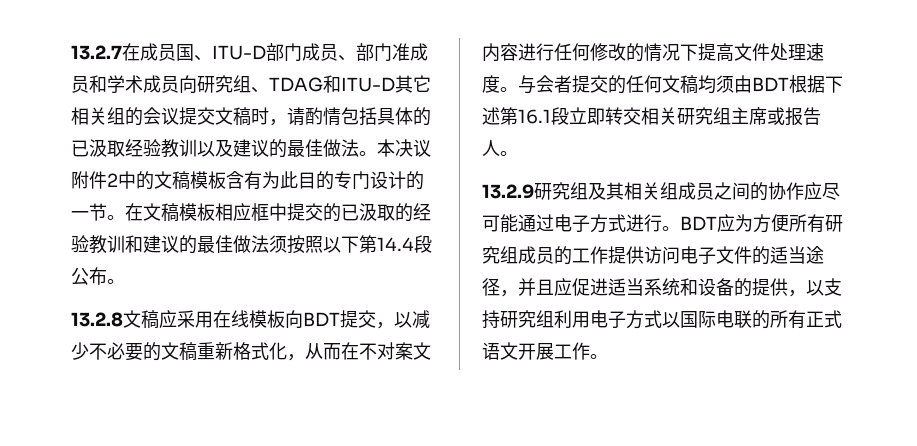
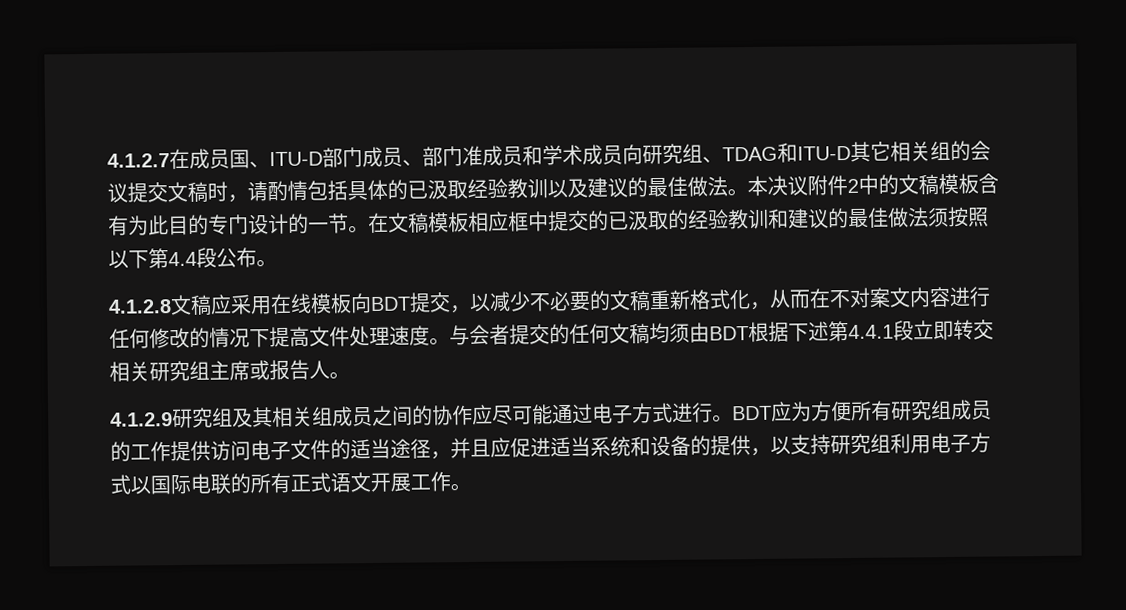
- 13.2.7在成员国、ITU-D部门成员、部门准成员和学术成员向研究组、TDAG和ITU-D其它相关组的会议提交文稿时，请酌情包括具体的已汲取经验教训以及建议的最佳做法。
+ 4.1.2.7在成员国、ITU-D部门成员、部门准成员和学术成员向研究组、TDAG和ITU-D其它相关组的会议提交文稿时，请酌情包括具体的已汲取经验教训以及建议的最佳做法。
- 在文稿模板相应框中提交的已汲取的经验教训和建议的最佳做法须按照以下第14.4段公布。
+ 在文稿模板相应框中提交的已汲取的经验教训和建议的最佳做法须按照以下第4.4段公布。
- 13.2.8文稿应采用在线模板向BDT提交，以减少不必要的文稿重新格式化，从而在不对案文内容进行任何修改的情况下提高文件处理速度。
+ 4.1.2.8文稿应采用在线模板向BDT提交，以减少不必要的文稿重新格式化，从而在不对案文内容进行任何修改的情况下提高文件处理速度。
- 与会者提交的任何文稿均须由BDT根据下述第16.1段立即转交相关研究组主席或报告人。
+ 与会者提交的任何文稿均须由BDT根据下述第4.4.1段立即转交相关研究组主席或报告人。
- 13.2.9研究组及其相关组成员之间的协作应尽可能通过电子方式进行。
+ 4.1.2.9研究组及其相关组成员之间的协作应尽可能通过电子方式进行。

